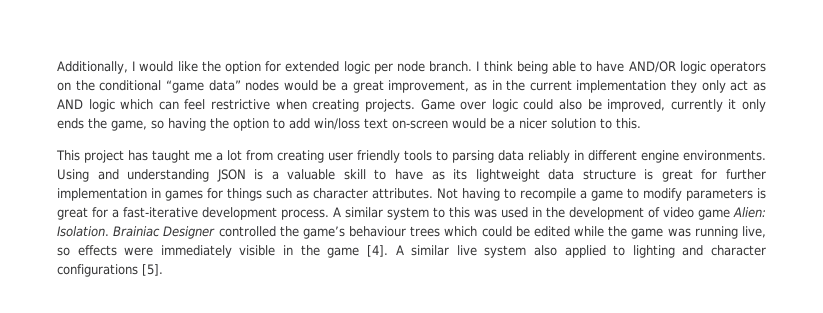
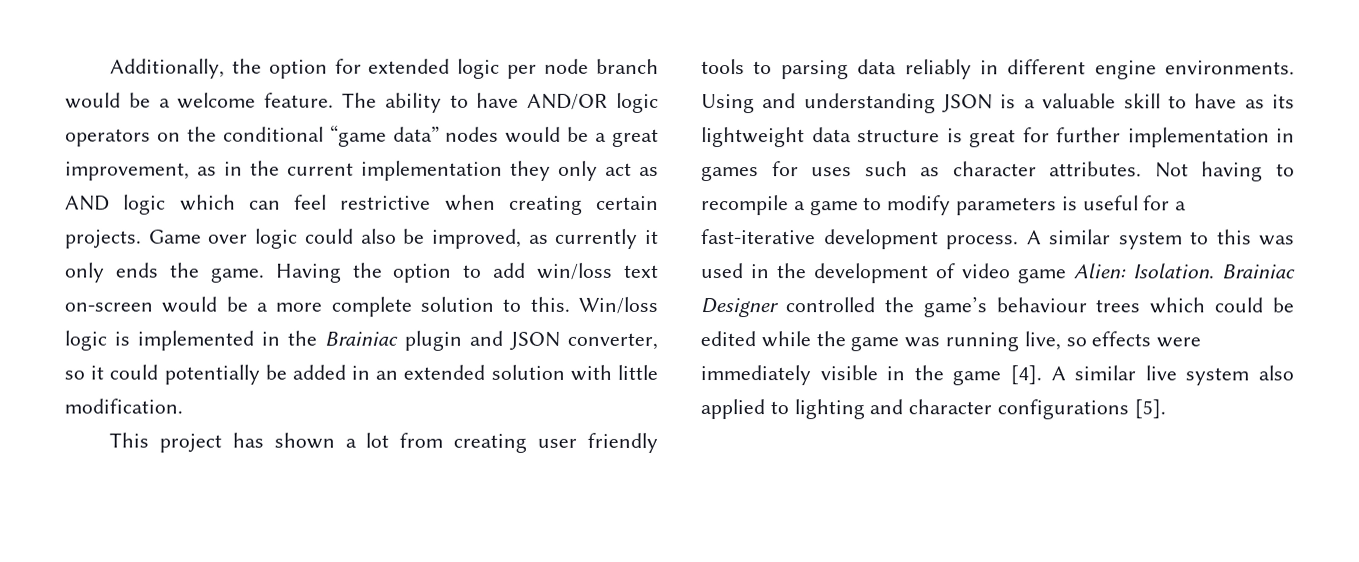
- Additionally, I would like the option for extended logic per node branch. I think being able to have AND/OR logic operators on the conditional “game data” nodes would be a great improvement, as in the current implementation they only act as AND logic which can feel restrictive when creating projects.
+ Additionally, the option for extended logic per node branch would be a welcome feature. The ability to have AND/OR logic operators on the conditional “game data” nodes would be a great improvement, as in the current implementation they only act as AND logic which can feel restrictive when creating certain projects.
- Game over logic could also be improved, currently it only ends the game, so having the option to add win/loss text on-screen would be a nicer solution to this.
+ Game over logic could also be improved, as currently it only ends the game. Having the option to add win/loss text on-screen would be a more complete solution to this. Win/loss logic is implemented in the Brainiac plugin and JSON converter, so it could potentially be added in an extended solution with little modification.
- This project has taught me a lot from creating user friendly tools to parsing data reliably in different engine environments.
+ This project has shown a lot from creating user friendly tools to parsing data reliably in different engine environments.
- Using and understanding JSON is a valuable skill to have as its lightweight data structure is great for further implementation in games for things such as character attributes.
+ Using and understanding JSON is a valuable skill to have as its lightweight data structure is great for further implementation in games for uses such as character attributes.
- Not having to recompile a game to modify parameters is great for a fast-iterative development process.
+ Not having to recompile a game to modify parameters is useful for a fast-iterative development process.

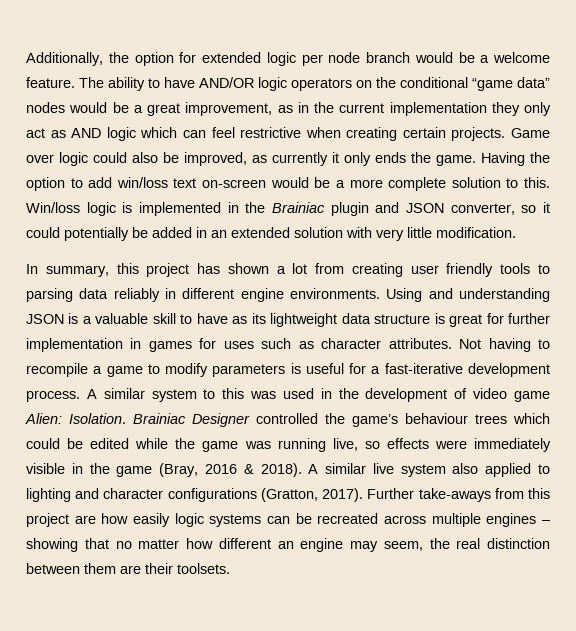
- Win/loss logic is implemented in the Brainiac plugin and JSON converter, so it could potentially be added in an extended solution with little modification.
+ Win/loss logic is implemented in the Brainiac plugin and JSON converter, so it could potentially be added in an extended solution with very little modification.
- This project has shown a lot from creating user friendly tools to parsing data reliably in different engine environments.
+ In summary, this project has shown a lot from creating user friendly tools to parsing data reliably in different engine environments.
- Brainiac Designer controlled the game’s behaviour trees which could be edited while the game was running live, so effects were immediately visible in the game [4].
+ Brainiac Designer controlled the game’s behaviour trees which could be edited while the game was running live, so effects were immediately visible in the game (Bray, 2016 & 2018).
- A similar live system also applied to lighting and character configurations [5].
+ A similar live system also applied to lighting and character configurations (Gratton, 2017). Further take-aways from this project are how easily logic systems can be recreated across multiple engines – showing that no matter how different an engine may seem, the real distinction between them are their toolsets.

